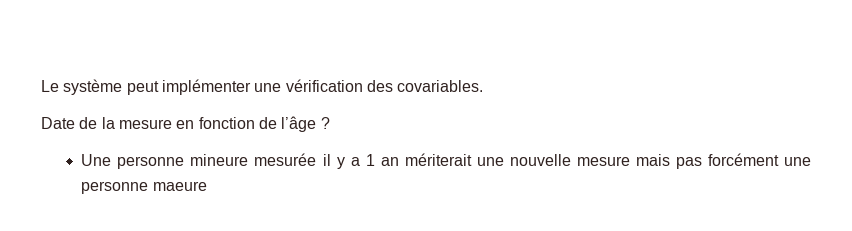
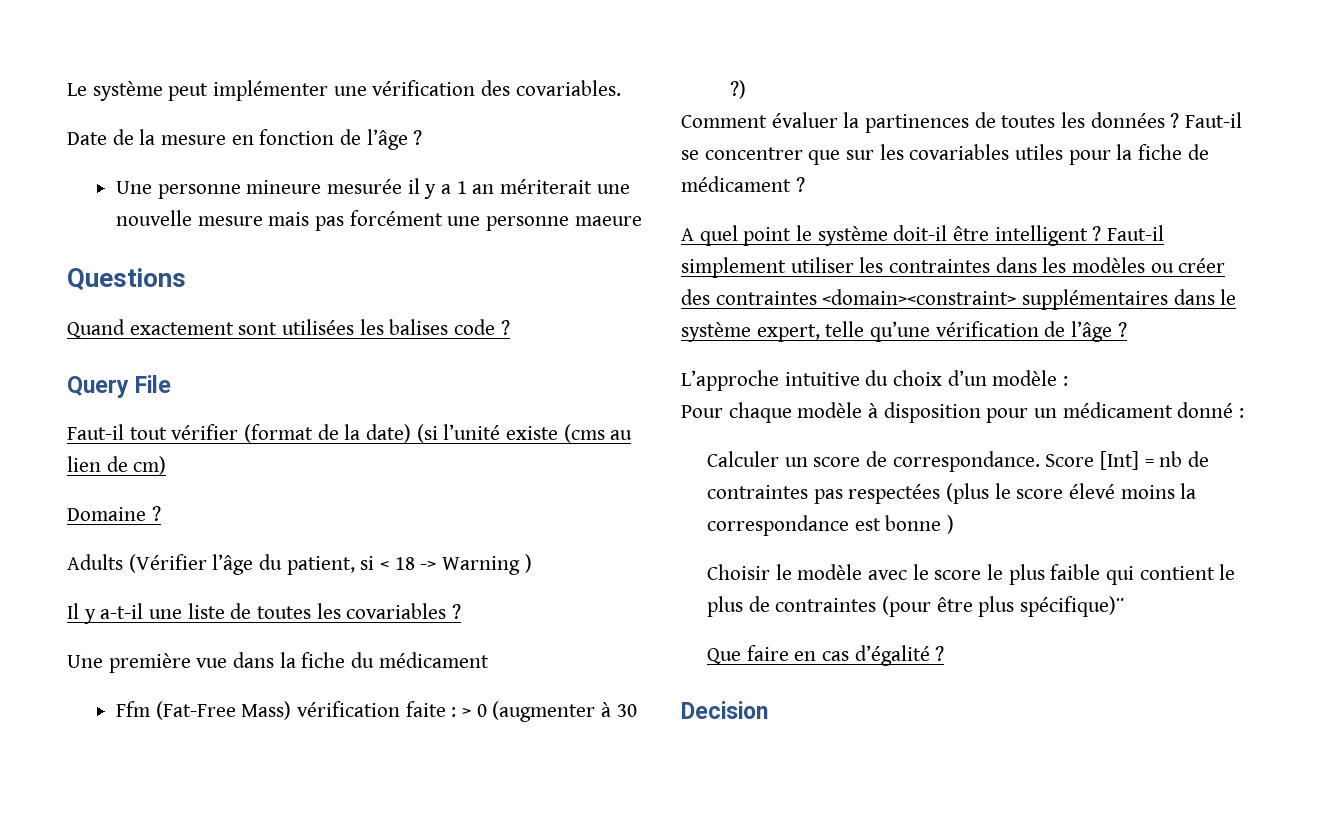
+ Questions
+ Quand exactement sont utilisées les balises code ?
+ Query File
+ Faut-il tout vérifier (format de la date) (si l’unité existe (cms au lien de cm)
+ Domaine ?
+ Adults (Vérifier l’âge du patient, si < 18 -> Warning )
+ Il y a-t-il une liste de toutes les covariables ?
+ Une première vue dans la fiche du médicament
+ Ffm (Fat-Free Mass) vérification faite : > 0 (augmenter à 30 ?)
+ Comment évaluer la partinences de toutes les données ? Faut-il se concentrer que sur les covariables utiles pour la fiche de médicament ?
+ A quel point le système doit-il être intelligent ? Faut-il simplement utiliser les contraintes dans les modèles ou créer des contraintes <domain><constraint> supplémentaires dans le système expert, telle qu’une vérification de l’âge ?
+ L’approche intuitive du choix d’un modèle :
+ Pour chaque modèle à disposition pour un médicament donné :
+ Calculer un score de correspondance. Score [Int] = nb de contraintes pas respectées (plus le score élevé moins la correspondance est bonne )
+ Choisir le modèle avec le score le plus faible qui contient le plus de contraintes (pour être plus spécifique)¨
+ Que faire en cas d’égalité ?
+ Decision

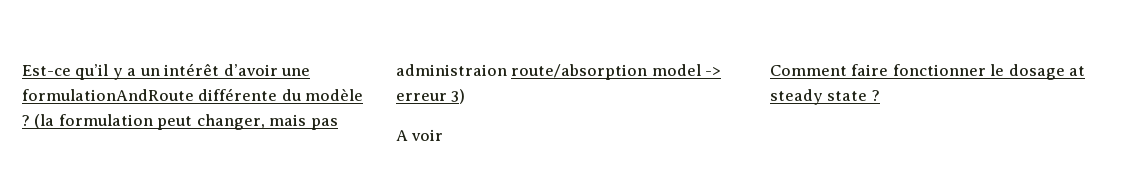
- Le système peut implémenter une vérification des covariables.
- Date de la mesure en fonction de l’âge ?
- Une personne mineure mesurée il y a 1 an mériterait une nouvelle mesure mais pas forcément une personne maeure
- Questions
- Quand exactement sont utilisées les balises code ?
- Query File
- Faut-il tout vérifier (format de la date) (si l’unité existe (cms au lien de cm)
- Domaine ?
- Adults (Vérifier l’âge du patient, si < 18 -> Warning )
- Il y a-t-il une liste de toutes les covariables ?
- Une première vue dans la fiche du médicament
- Ffm (Fat-Free Mass) vérification faite : > 0 (augmenter à 30 ?)
- Comment évaluer la partinences de toutes les données ? Faut-il se concentrer que sur les covariables utiles pour la fiche de médicament ?
- A quel point le système doit-il être intelligent ? Faut-il simplement utiliser les contraintes dans les modèles ou créer des contraintes <domain><constraint> supplémentaires dans le système expert, telle qu’une vérification de l’âge ?
- L’approche intuitive du choix d’un modèle :
- Pour chaque modèle à disposition pour un médicament donné :
- Calculer un score de correspondance. Score [Int] = nb de contraintes pas respectées (plus le score élevé moins la correspondance est bonne )
- Choisir le modèle avec le score le plus faible qui contient le plus de contraintes (pour être plus spécifique)¨
- Que faire en cas d’égalité ?
- Decision
+ Est-ce qu’il y a un intérêt d’avoir une formulationAndRoute différente du modèle ? (la formulation peut changer, mais pas administraion route/absorption model -> erreur 3)
+ A voir
+ Comment faire fonctionner le dosage at steady state ?

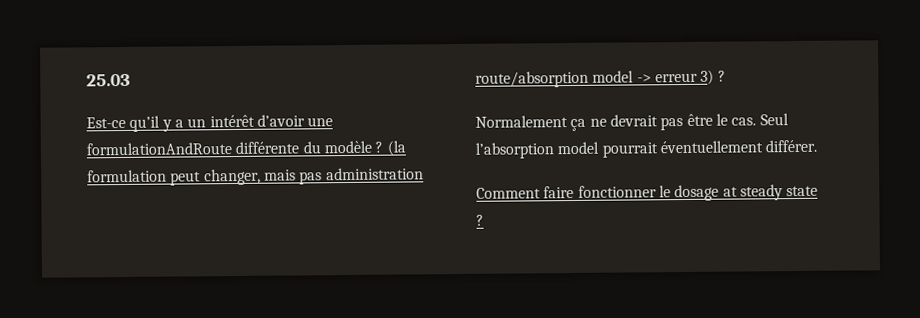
+ 25.03
- (la formulation peut changer, mais pas administraion route/absorption model -> erreur 3)
- A voir
+ (la formulation peut changer, mais pas administration route/absorption model -> erreur 3) ?
+ Normalement ça ne devrait pas être le cas. Seul l’absorption model pourrait éventuellement différer.

